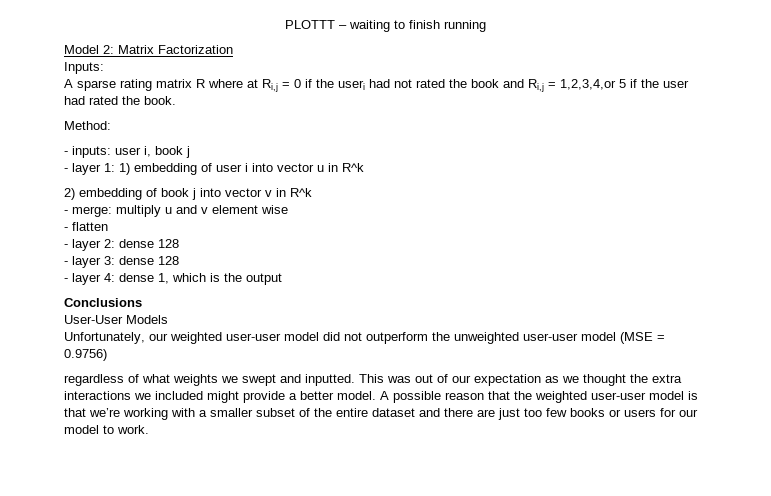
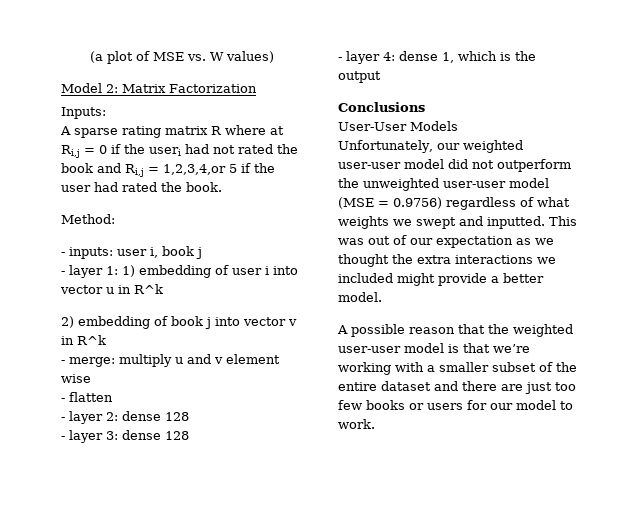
- PLOTTT – waiting to finish running
+ (a plot of MSE vs. W values)
- Unfortunately, our weighted user-user model did not outperform the unweighted user-user model (MSE = 0.9756)
- regardless of what weights we swept and inputted.
+ Unfortunately, our weighted user-user model did not outperform the unweighted user-user model (MSE = 0.9756) regardless of what weights we swept and inputted.
- This was out of our expectation as we thought the extra interactions we included might provide a better model. A possible reason that the weighted user-user model is that we’re working with a smaller subset of the entire dataset and there are just too few books or users for our model to work.
+ This was out of our expectation as we thought the extra interactions we included might provide a better model.
+ A possible reason that the weighted user-user model is that we’re working with a smaller subset of the entire dataset and there are just too few books or users for our model to work.

